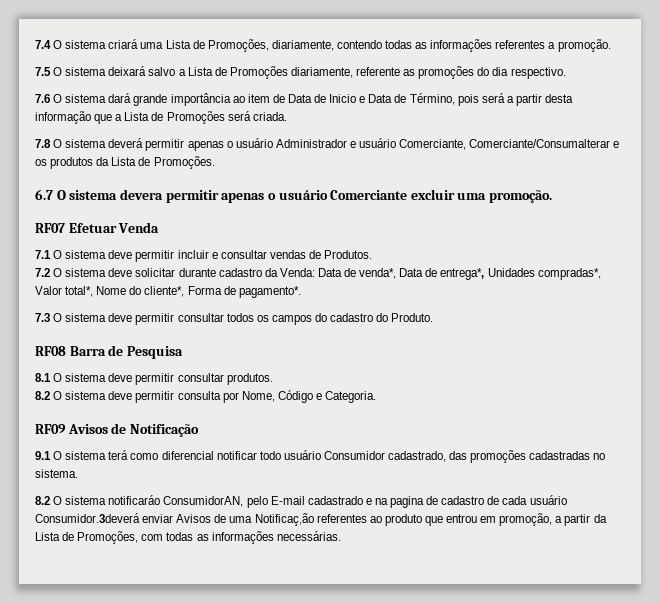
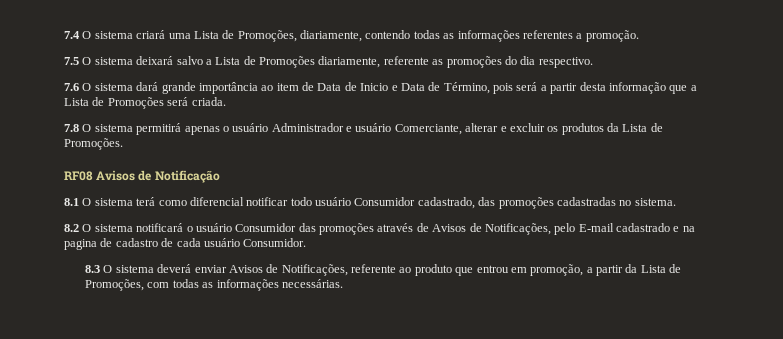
- 7.8 O sistema deverá permitir apenas o usuário Administrador e usuário Comerciante, Comerciante/Consumalterar e os produtos da Lista de Promoções.
+ 7.8 O sistema permitirá apenas o usuário Administrador e usuário Comerciante, alterar e excluir os produtos da Lista de Promoções.
- 6.7 O sistema devera permitir apenas o usuário Comerciante excluir uma promoção.
- RF07 Efetuar Venda
- 7.1 O sistema deve permitir incluir e consultar vendas de Produtos.
- 7.2 O sistema deve solicitar durante cadastro da Venda: Data de venda*, Data de entrega*, Unidades compradas*, Valor total*, Nome do cliente*, Forma de pagamento*.
- 7.3 O sistema deve permitir consultar todos os campos do cadastro do Produto.
- RF08 Barra de Pesquisa
- 8.1 O sistema deve permitir consultar produtos.
- 8.2 O sistema deve permitir consulta por Nome, Código e Categoria.
- RF09 Avisos de Notificação
+ RF08 Avisos de Notificação
- 9.1 O sistema terá como diferencial notificar todo usuário Consumidor cadastrado, das promoções cadastradas no sistema.
+ 8.1 O sistema terá como diferencial notificar todo usuário Consumidor cadastrado, das promoções cadastradas no sistema.
- 8.2 O sistema notificaráo ConsumidorAN, pelo E-mail cadastrado e na pagina de cadastro de cada usuário Consumidor.3deverá enviar Avisos de uma Notificaç,ão referentes ao produto que entrou em promoção, a partir da Lista de Promoções, com todas as informações necessárias.
+ 8.2 O sistema notificará o usuário Consumidor das promoções através de Avisos de Notificações, pelo E-mail cadastrado e na pagina de cadastro de cada usuário Consumidor.
+ 8.3 O sistema deverá enviar Avisos de Notificações, referente ao produto que entrou em promoção, a partir da Lista de Promoções, com todas as informações necessárias.

